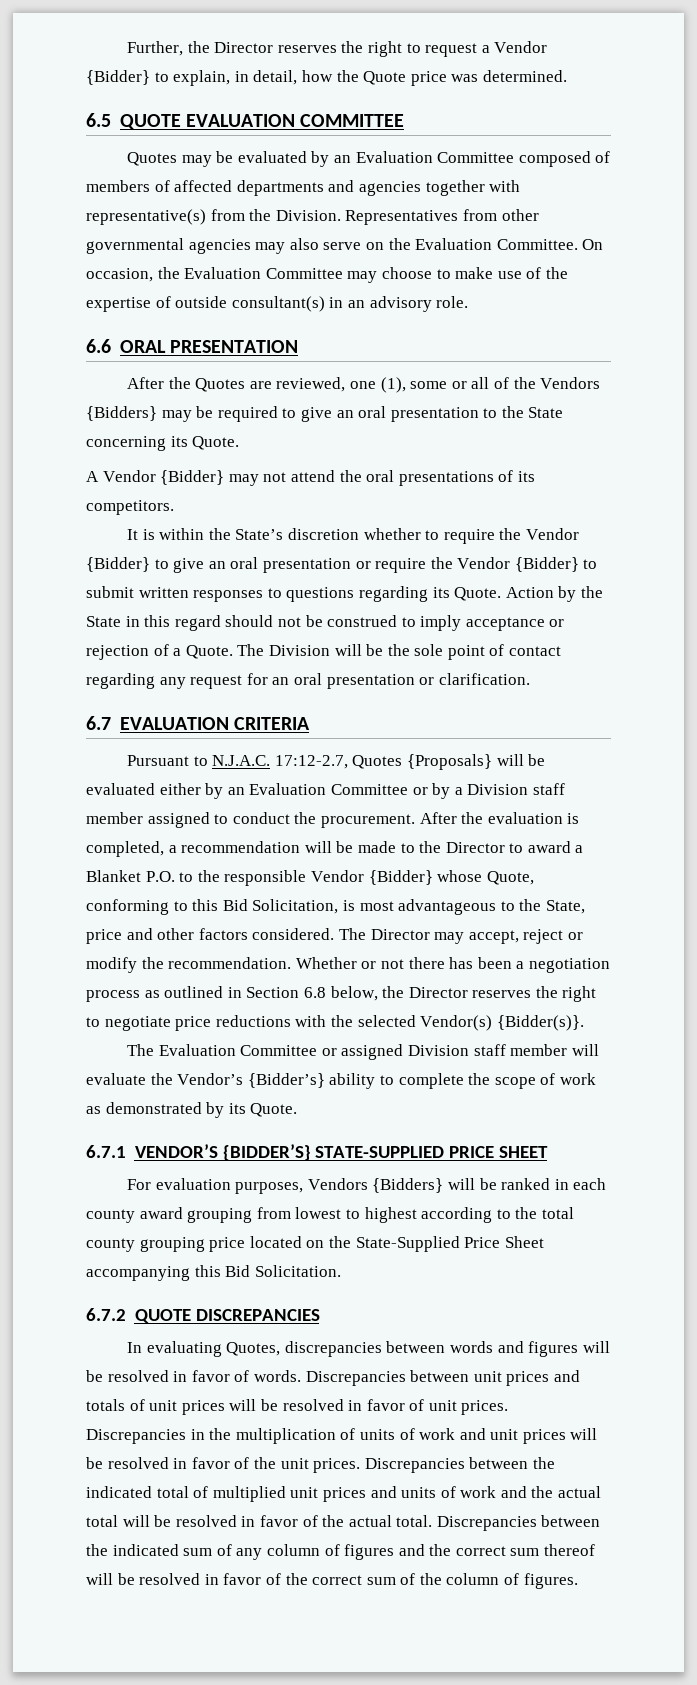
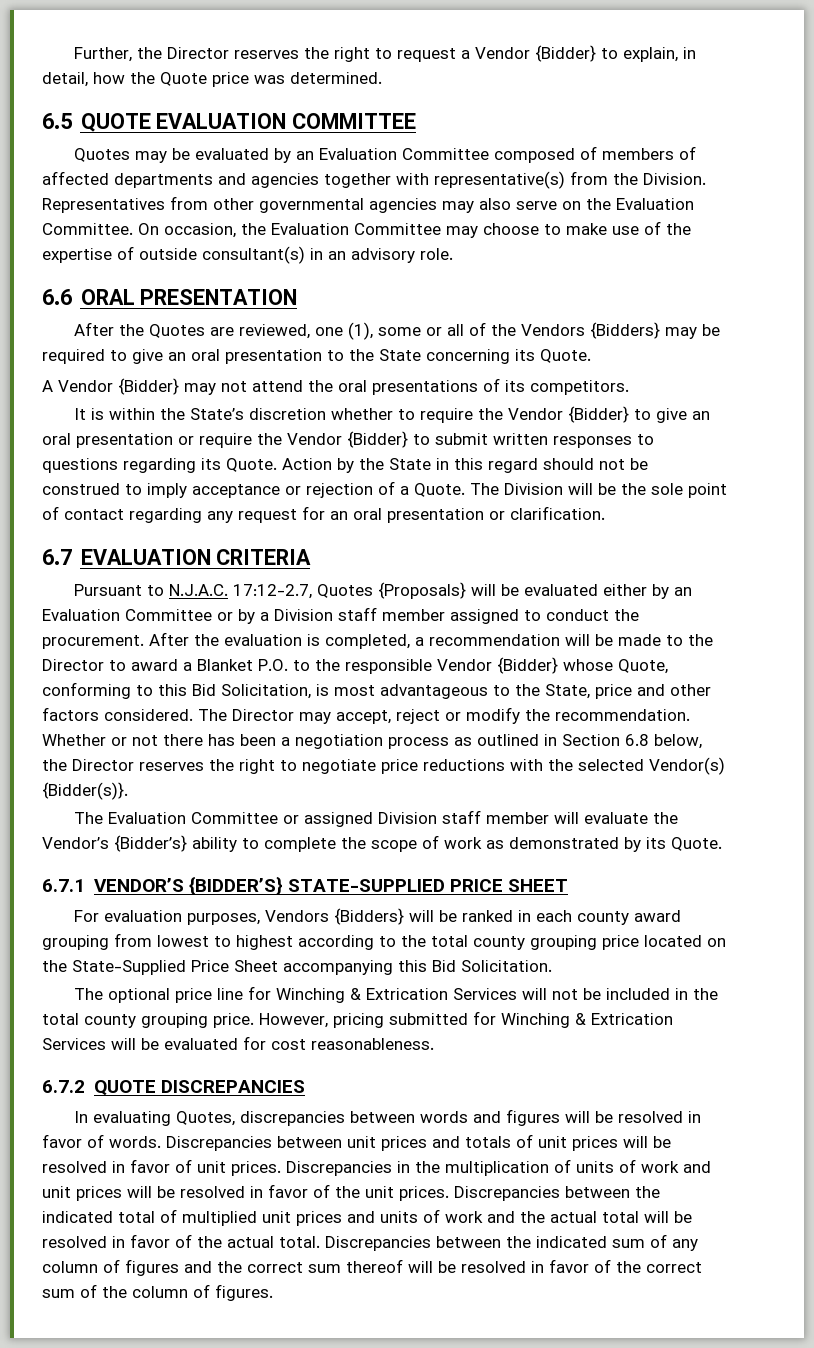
+ The optional price line for Winching & Extrication Services will not be included in the total county grouping price. However, pricing submitted for Winching & Extrication Services will be evaluated for cost reasonableness.

